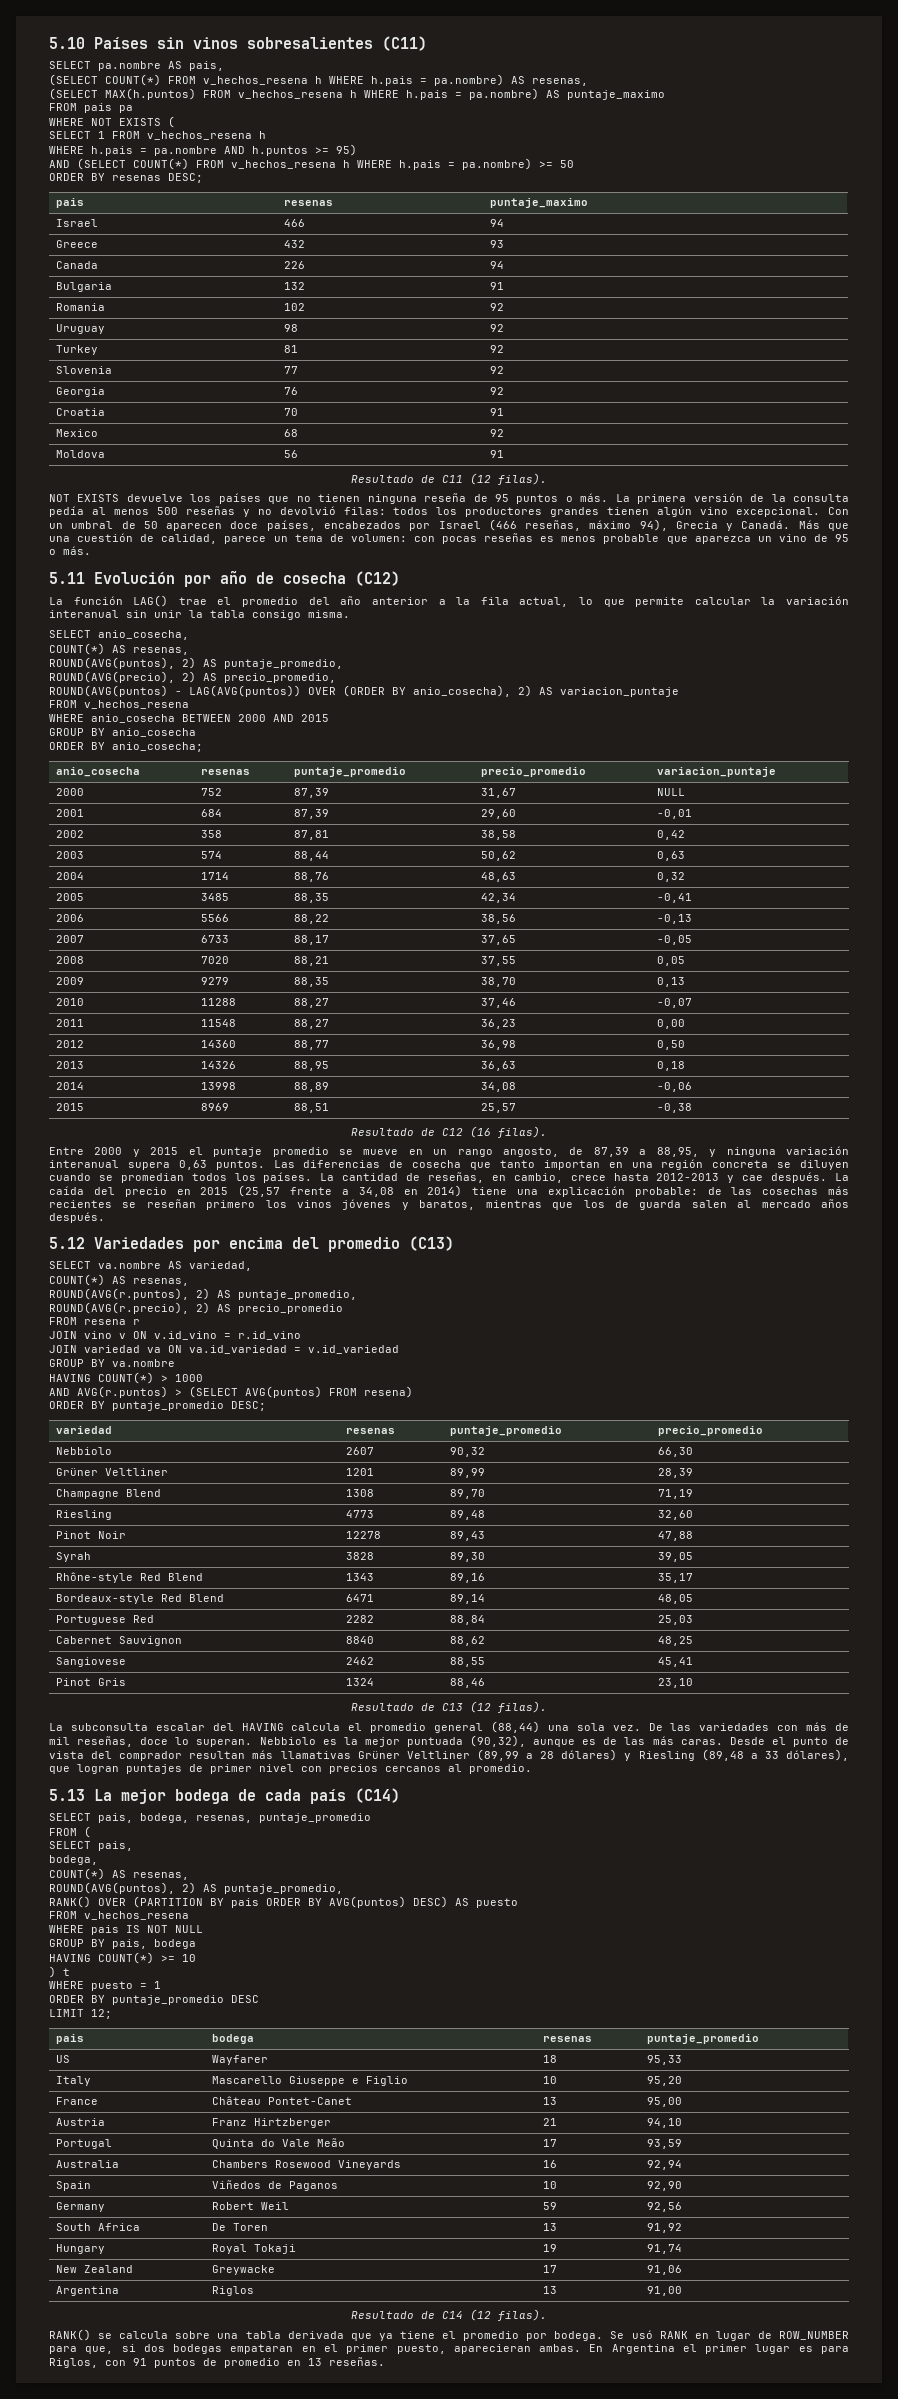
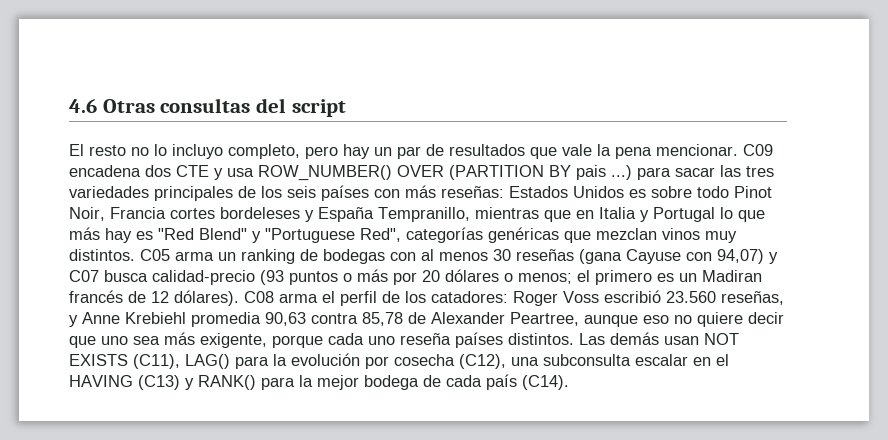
- 5.10 Países sin vinos sobresalientes (C11)
- SELECT pa.nombre AS pais,
- (SELECT COUNT(*) FROM v_hechos_resena h WHERE h.pais = pa.nombre) AS resenas,
- (SELECT MAX(h.puntos) FROM v_hechos_resena h WHERE h.pais = pa.nombre) AS puntaje_maximo
- FROM pais pa
- WHERE NOT EXISTS (
- SELECT 1 FROM v_hechos_resena h
- WHERE h.pais = pa.nombre AND h.puntos >= 95)
- AND (SELECT COUNT(*) FROM v_hechos_resena h WHERE h.pais = pa.nombre) >= 50
- ORDER BY resenas DESC;
- pais | resenas | puntaje_maximo
- Israel | 466 | 94
- Greece | 432 | 93
- Canada | 226 | 94
- Bulgaria | 132 | 91
- Romania | 102 | 92
- Uruguay | 98 | 92
- Turkey | 81 | 92
- Slovenia | 77 | 92
- Georgia | 76 | 92
- Croatia | 70 | 91
- Mexico | 68 | 92
- Moldova | 56 | 91
- Resultado de C11 (12 filas).
- NOT EXISTS devuelve los países que no tienen ninguna reseña de 95 puntos o más. La primera versión de la consulta pedía al menos 500 reseñas y no devolvió filas: todos los productores grandes tienen algún vino excepcional. Con un umbral de 50 aparecen doce países, encabezados por Israel (466 reseñas, máximo 94), Grecia y Canadá. Más que una cuestión de calidad, parece un tema de volumen: con pocas reseñas es menos probable que aparezca un vino de 95 o más.
- 5.11 Evolución por año de cosecha (C12)
- La función LAG() trae el promedio del año anterior a la fila actual, lo que permite calcular la variación interanual sin unir la tabla consigo misma.
- SELECT anio_cosecha,
- COUNT(*) AS resenas,
- ROUND(AVG(puntos), 2) AS puntaje_promedio,
- ROUND(AVG(precio), 2) AS precio_promedio,
- ROUND(AVG(puntos) - LAG(AVG(puntos)) OVER (ORDER BY anio_cosecha), 2) AS variacion_puntaje
- FROM v_hechos_resena
- WHERE anio_cosecha BETWEEN 2000 AND 2015
- GROUP BY anio_cosecha
- ORDER BY anio_cosecha;
- anio_cosecha | resenas | puntaje_promedio | precio_promedio | variacion_puntaje
- 2000 | 752 | 87,39 | 31,67 | NULL
- 2001 | 684 | 87,39 | 29,60 | -0,01
- 2002 | 358 | 87,81 | 38,58 | 0,42
- 2003 | 574 | 88,44 | 50,62 | 0,63
- 2004 | 1714 | 88,76 | 48,63 | 0,32
- 2005 | 3485 | 88,35 | 42,34 | -0,41
- 2006 | 5566 | 88,22 | 38,56 | -0,13
- 2007 | 6733 | 88,17 | 37,65 | -0,05
- 2008 | 7020 | 88,21 | 37,55 | 0,05
- 2009 | 9279 | 88,35 | 38,70 | 0,13
- 2010 | 11288 | 88,27 | 37,46 | -0,07
- 2011 | 11548 | 88,27 | 36,23 | 0,00
- 2012 | 14360 | 88,77 | 36,98 | 0,50
- 2013 | 14326 | 88,95 | 36,63 | 0,18
- 2014 | 13998 | 88,89 | 34,08 | -0,06
- 2015 | 8969 | 88,51 | 25,57 | -0,38
- Resultado de C12 (16 filas).
- Entre 2000 y 2015 el puntaje promedio se mueve en un rango angosto, de 87,39 a 88,95, y ninguna variación interanual supera 0,63 puntos. Las diferencias de cosecha que tanto importan en una región concreta se diluyen cuando se promedian todos los países. La cantidad de reseñas, en cambio, crece hasta 2012-2013 y cae después. La caída del precio en 2015 (25,57 frente a 34,08 en 2014) tiene una explicación probable: de las cosechas más recientes se reseñan primero los vinos jóvenes y baratos, mientras que los de guarda salen al mercado años después.
- 5.12 Variedades por encima del promedio (C13)
- SELECT va.nombre AS variedad,
- COUNT(*) AS resenas,
- ROUND(AVG(r.puntos), 2) AS puntaje_promedio,
- ROUND(AVG(r.precio), 2) AS precio_promedio
- FROM resena r
- JOIN vino v ON v.id_vino = r.id_vino
- JOIN variedad va ON va.id_variedad = v.id_variedad
- GROUP BY va.nombre
- HAVING COUNT(*) > 1000
- AND AVG(r.puntos) > (SELECT AVG(puntos) FROM resena)
- ORDER BY puntaje_promedio DESC;
- variedad | resenas | puntaje_promedio | precio_promedio
- Nebbiolo | 2607 | 90,32 | 66,30
- Grüner Veltliner | 1201 | 89,99 | 28,39
- Champagne Blend | 1308 | 89,70 | 71,19
- Riesling | 4773 | 89,48 | 32,60
- Pinot Noir | 12278 | 89,43 | 47,88
- Syrah | 3828 | 89,30 | 39,05
- Rhône-style Red Blend | 1343 | 89,16 | 35,17
- Bordeaux-style Red Blend | 6471 | 89,14 | 48,05
- Portuguese Red | 2282 | 88,84 | 25,03
- Cabernet Sauvignon | 8840 | 88,62 | 48,25
- Sangiovese | 2462 | 88,55 | 45,41
- Pinot Gris | 1324 | 88,46 | 23,10
- Resultado de C13 (12 filas).
- La subconsulta escalar del HAVING calcula el promedio general (88,44) una sola vez. De las variedades con más de mil reseñas, doce lo superan. Nebbiolo es la mejor puntuada (90,32), aunque es de las más caras. Desde el punto de vista del comprador resultan más llamativas Grüner Veltliner (89,99 a 28 dólares) y Riesling (89,48 a 33 dólares), que logran puntajes de primer nivel con precios cercanos al promedio.
- 5.13 La mejor bodega de cada país (C14)
- SELECT pais, bodega, resenas, puntaje_promedio
- FROM (
- SELECT pais,
- bodega,
- COUNT(*) AS resenas,
- ROUND(AVG(puntos), 2) AS puntaje_promedio,
- RANK() OVER (PARTITION BY pais ORDER BY AVG(puntos) DESC) AS puesto
- FROM v_hechos_resena
- WHERE pais IS NOT NULL
- GROUP BY pais, bodega
- HAVING COUNT(*) >= 10
- ) t
- WHERE puesto = 1
- ORDER BY puntaje_promedio DESC
- LIMIT 12;
- pais | bodega | resenas | puntaje_promedio
- US | Wayfarer | 18 | 95,33
- Italy | Mascarello Giuseppe e Figlio | 10 | 95,20
- France | Château Pontet-Canet | 13 | 95,00
- Austria | Franz Hirtzberger | 21 | 94,10
- Portugal | Quinta do Vale Meão | 17 | 93,59
- Australia | Chambers Rosewood Vineyards | 16 | 92,94
- Spain | Viñedos de Paganos | 10 | 92,90
- Germany | Robert Weil | 59 | 92,56
- South Africa | De Toren | 13 | 91,92
- Hungary | Royal Tokaji | 19 | 91,74
- New Zealand | Greywacke | 17 | 91,06
- Argentina | Riglos | 13 | 91,00
- Resultado de C14 (12 filas).
- RANK() se calcula sobre una tabla derivada que ya tiene el promedio por bodega. Se usó RANK en lugar de ROW_NUMBER para que, si dos bodegas empataran en el primer puesto, aparecieran ambas. En Argentina el primer lugar es para Riglos, con 91 puntos de promedio en 13 reseñas.
+ 4.6 Otras consultas del script
+ El resto no lo incluyo completo, pero hay un par de resultados que vale la pena mencionar. C09 encadena dos CTE y usa ROW_NUMBER() OVER (PARTITION BY pais ...) para sacar las tres variedades principales de los seis países con más reseñas: Estados Unidos es sobre todo Pinot Noir, Francia cortes bordeleses y España Tempranillo, mientras que en Italia y Portugal lo que más hay es "Red Blend" y "Portuguese Red", categorías genéricas que mezclan vinos muy distintos. C05 arma un ranking de bodegas con al menos 30 reseñas (gana Cayuse con 94,07) y C07 busca calidad-precio (93 puntos o más por 20 dólares o menos; el primero es un Madiran francés de 12 dólares). C08 arma el perfil de los catadores: Roger Voss escribió 23.560 reseñas, y Anne Krebiehl promedia 90,63 contra 85,78 de Alexander Peartree, aunque eso no quiere decir que uno sea más exigente, porque cada uno reseña países distintos. Las demás usan NOT EXISTS (C11), LAG() para la evolución por cosecha (C12), una subconsulta escalar en el HAVING (C13) y RANK() para la mejor bodega de cada país (C14).

